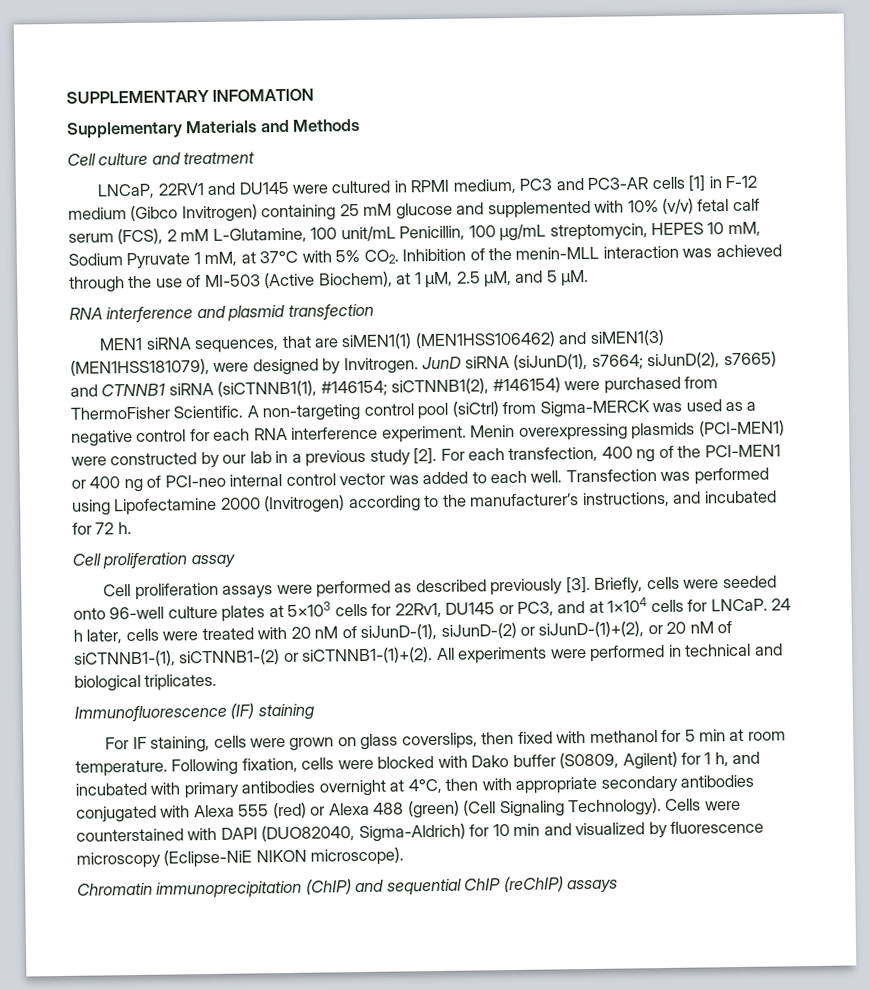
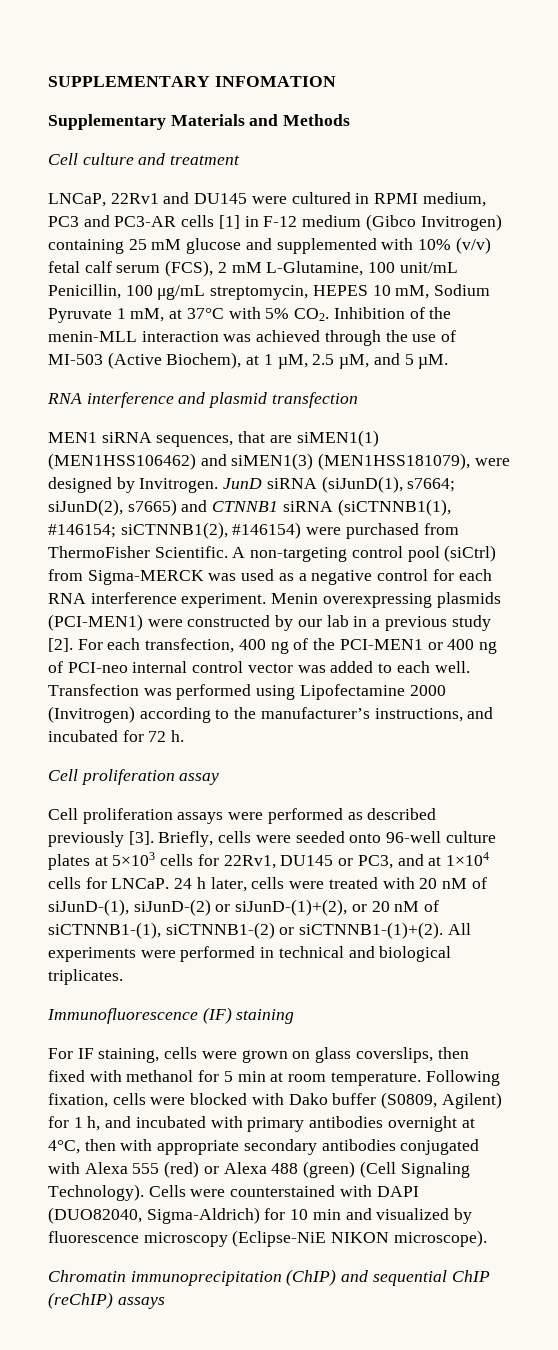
- LNCaP, 22RV1 and DU145 were cultured in RPMI medium, PC3 and PC3-AR cells [1] in F-12 medium (Gibco Invitrogen) containing 25 mM glucose and supplemented with 10% (v/v) fetal calf serum (FCS), 2 mM L-Glutamine, 100 unit/mL Penicillin, 100 μg/mL streptomycin, HEPES 10 mM, Sodium Pyruvate 1 mM, at 37°C with 5% CO2. Inhibition of the menin-MLL interaction was achieved through the use of MI-503 (Active Biochem), at 1 µM, 2.5 µM, and 5 µM.
+ LNCaP, 22Rv1 and DU145 were cultured in RPMI medium, PC3 and PC3-AR cells [1] in F-12 medium (Gibco Invitrogen) containing 25 mM glucose and supplemented with 10% (v/v) fetal calf serum (FCS), 2 mM L-Glutamine, 100 unit/mL Penicillin, 100 μg/mL streptomycin, HEPES 10 mM, Sodium Pyruvate 1 mM, at 37°C with 5% CO2. Inhibition of the menin-MLL interaction was achieved through the use of MI-503 (Active Biochem), at 1 µM, 2.5 µM, and 5 µM.

